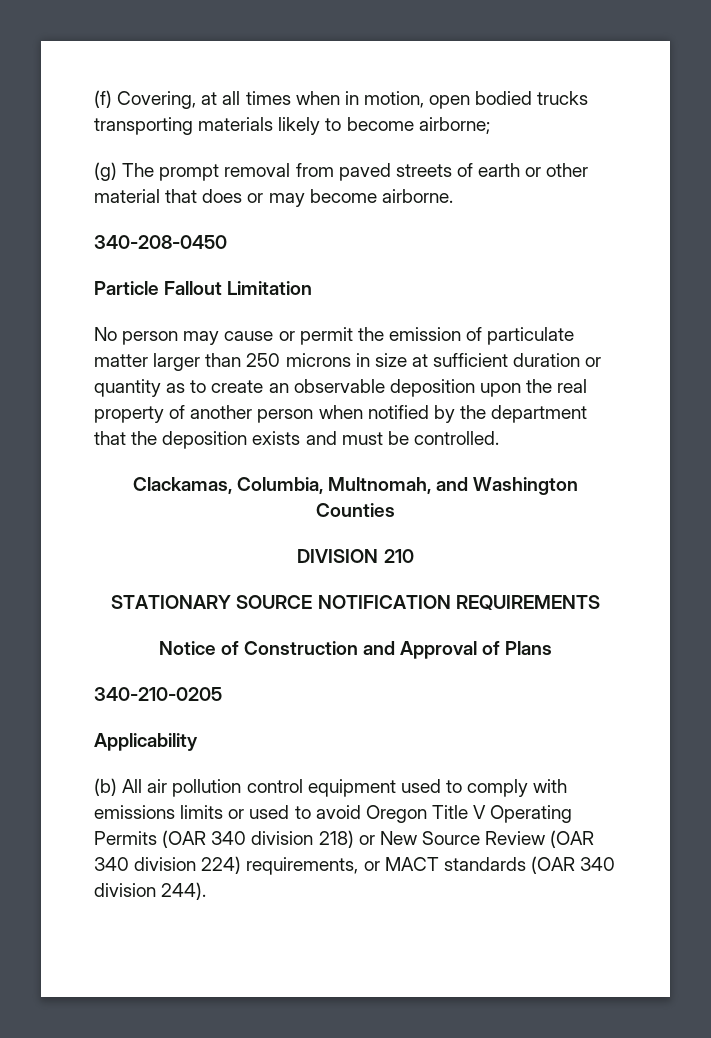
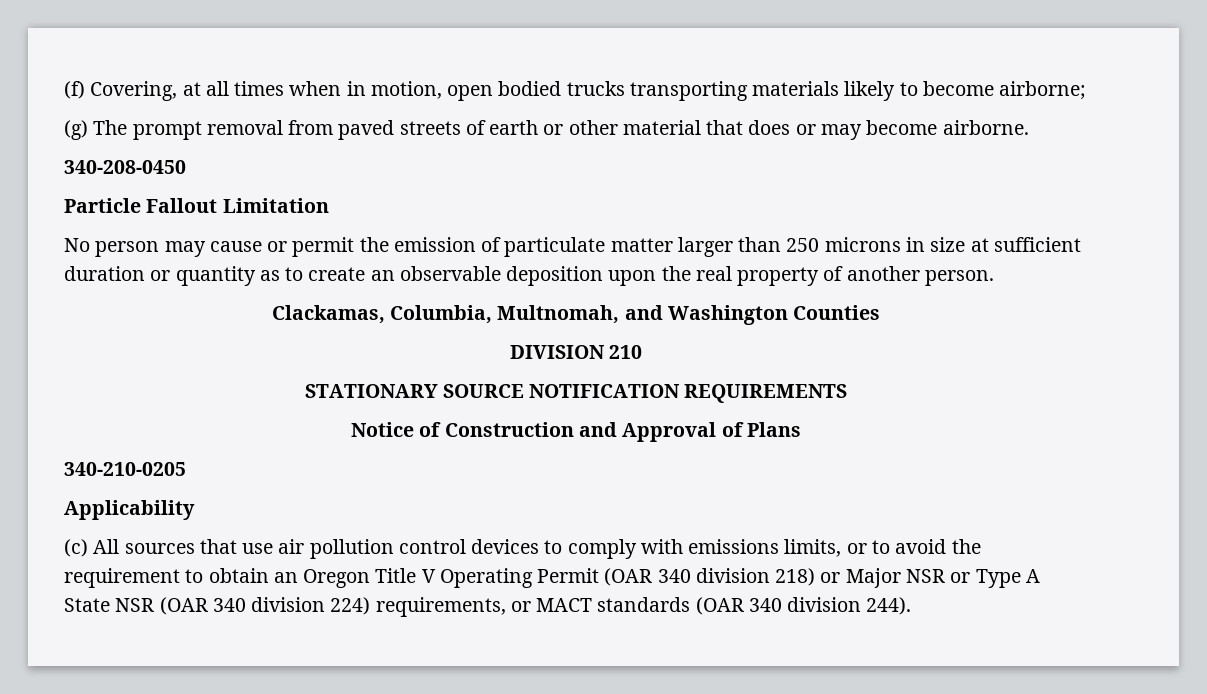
- No person may cause or permit the emission of particulate matter larger than 250 microns in size at sufficient duration or quantity as to create an observable deposition upon the real property of another person when notified by the department that the deposition exists and must be controlled.
+ No person may cause or permit the emission of particulate matter larger than 250 microns in size at sufficient duration or quantity as to create an observable deposition upon the real property of another person.
- (b) All air pollution control equipment used to comply with emissions limits or used to avoid Oregon Title V Operating Permits (OAR 340 division 218) or New Source Review (OAR 340 division 224) requirements, or MACT standards (OAR 340 division 244).
+ (c) All sources that use air pollution control devices to comply with emissions limits, or to avoid the requirement to obtain an Oregon Title V Operating Permit (OAR 340 division 218) or Major NSR or Type A State NSR (OAR 340 division 224) requirements, or MACT standards (OAR 340 division 244).

